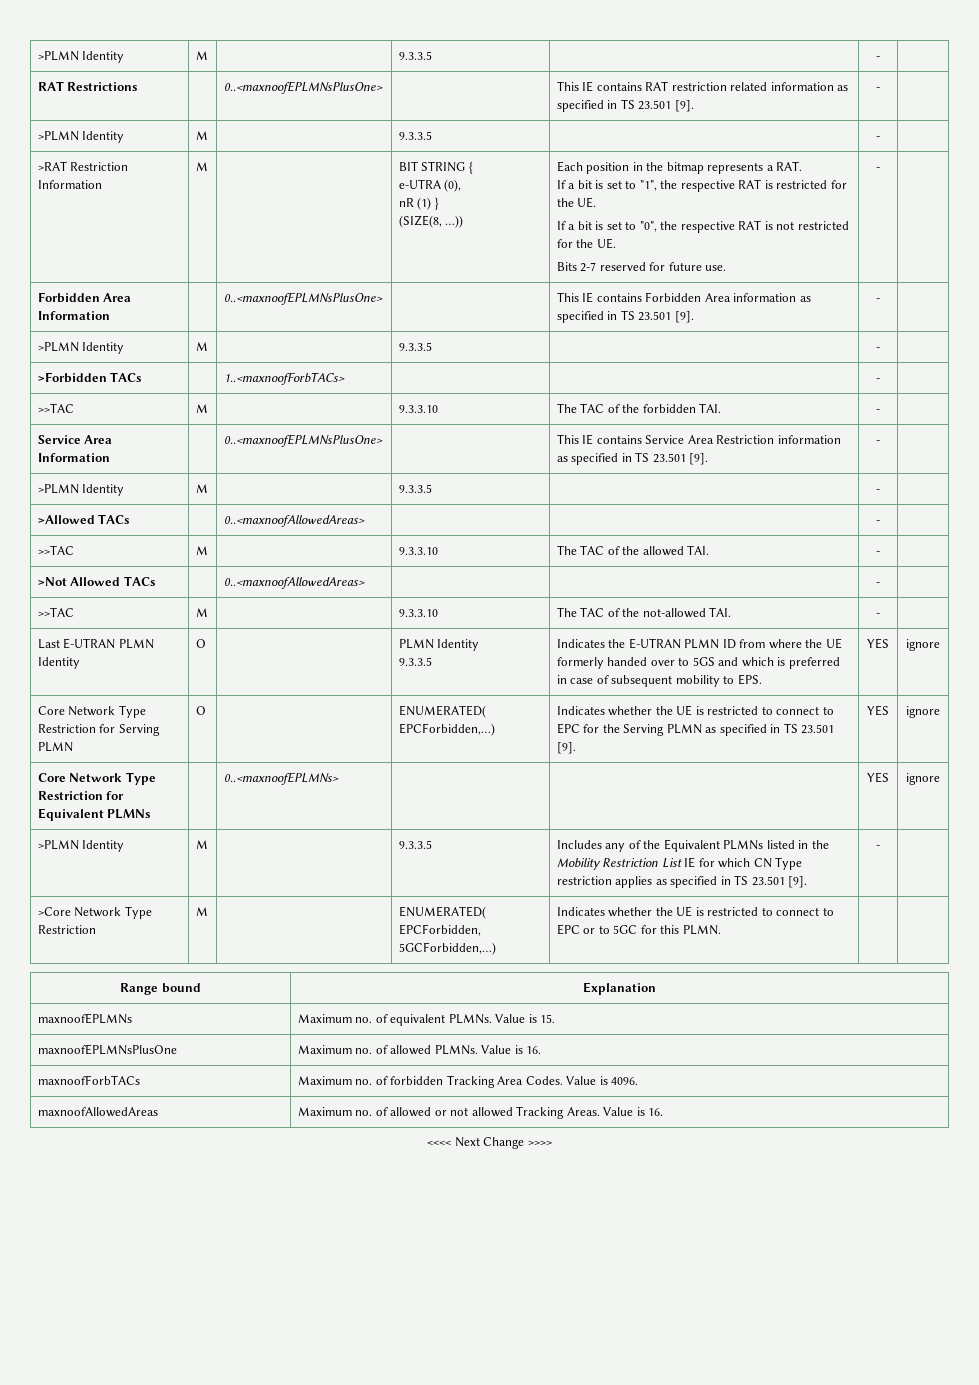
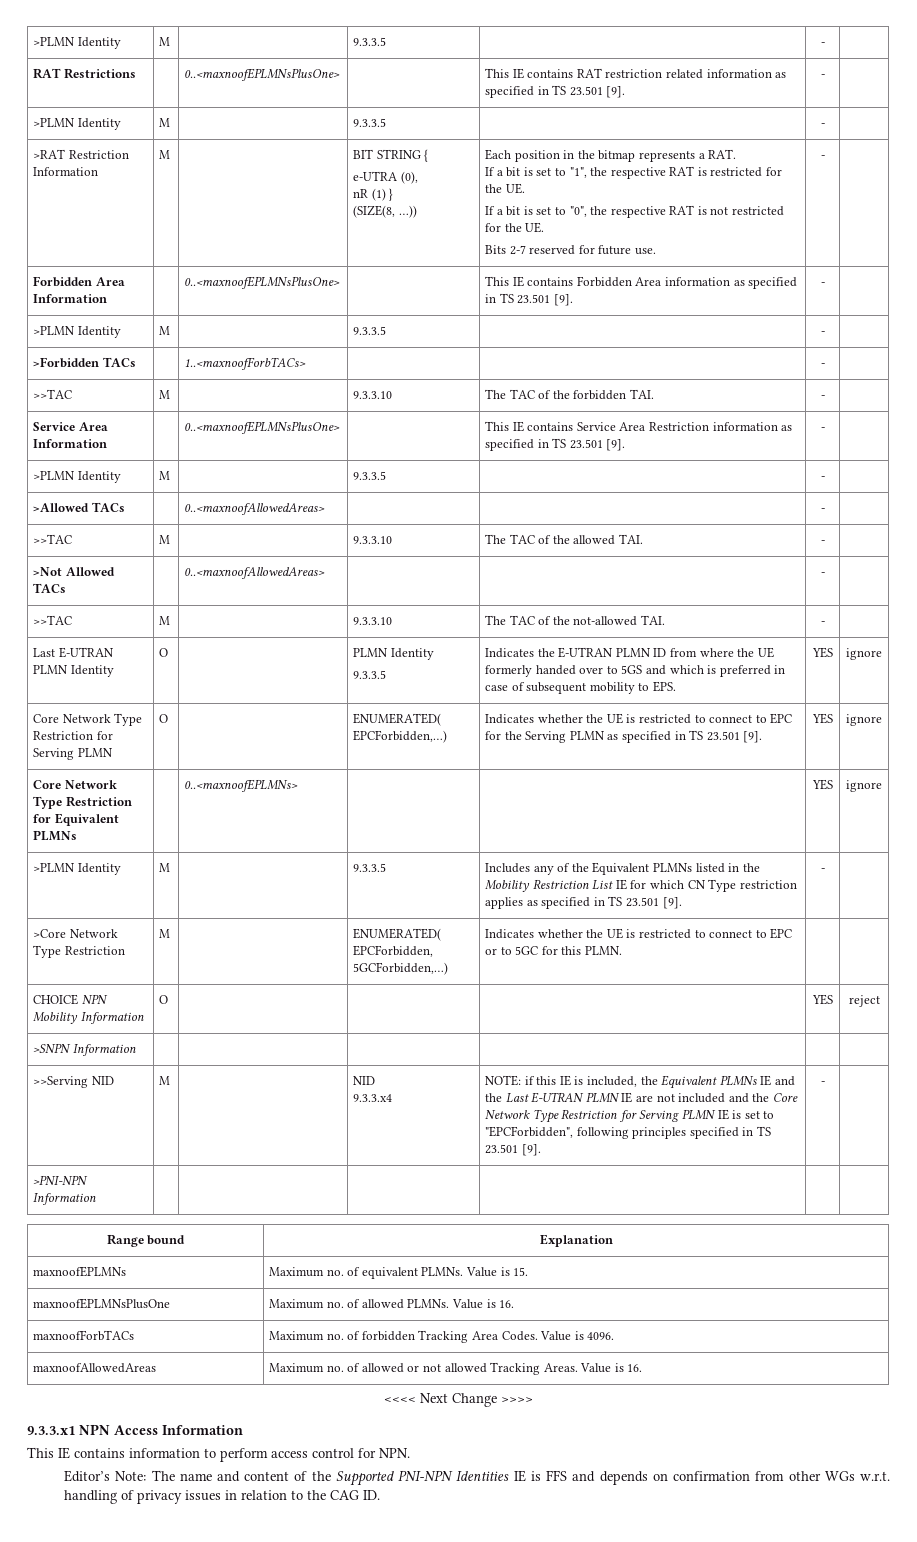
+ CHOICE NPN Mobility Information | O | | | | YES | reject
+ >SNPN Information | | | | | |
+ >>Serving NID | M | | NID
+ 9.3.3.x4 | NOTE: if this IE is included, the Equivalent PLMNs IE and the Last E-UTRAN PLMN IE are not included and the Core Network Type Restriction for Serving PLMN IE is set to "EPCForbidden", following principles specified in TS 23.501 [9]. | - |
+ >PNI-NPN Information | | | | | |
+ 9.3.3.x1 NPN Access Information
+ This IE contains information to perform access control for NPN.
+ Editor’s Note: The name and content of the Supported PNI-NPN Identities IE is FFS and depends on confirmation from other WGs w.r.t. handling of privacy issues in relation to the CAG ID.

